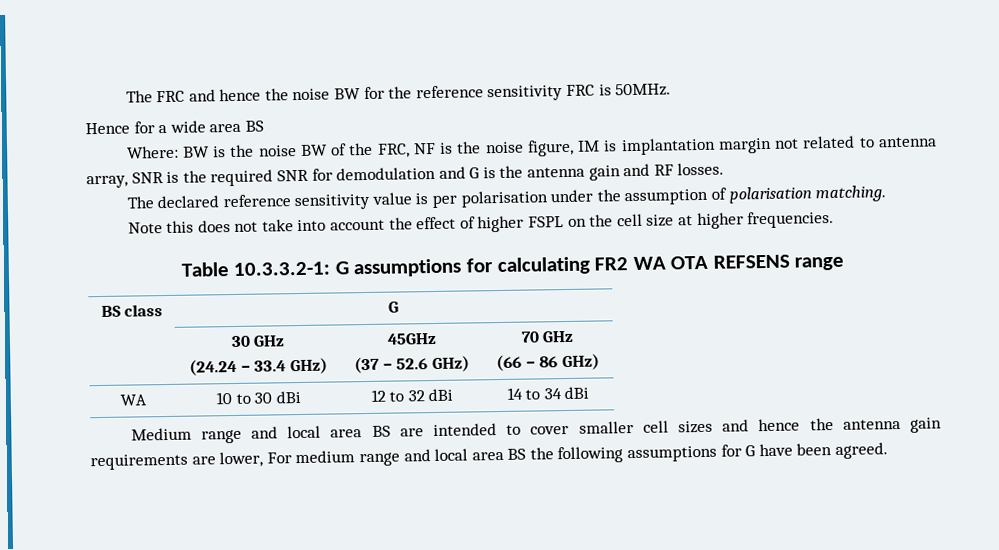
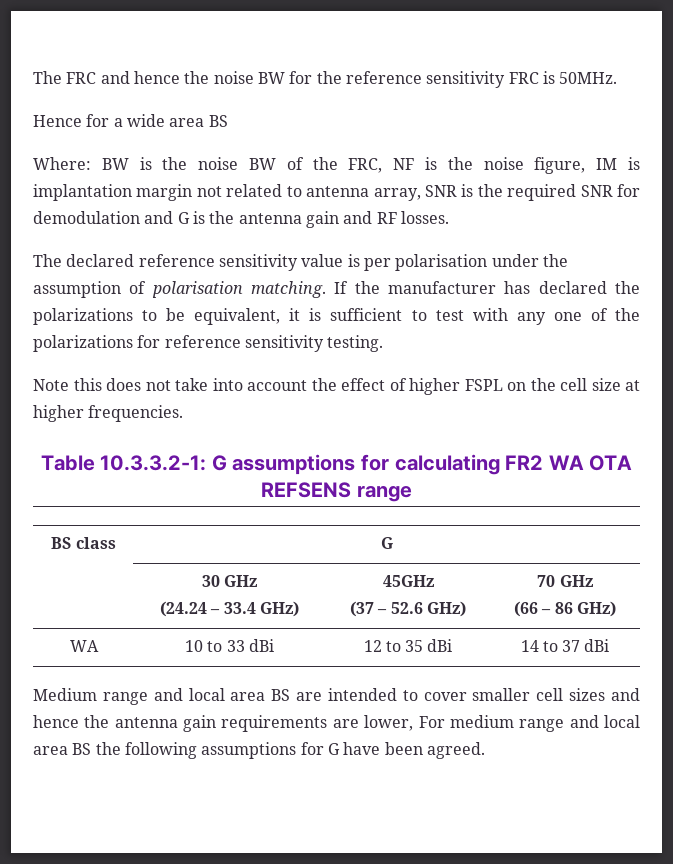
+ If the manufacturer has declared the polarizations to be equivalent, it is sufficient to test with any one of the polarizations for reference sensitivity testing.
- WA | 10 to 30 dBi | 12 to 32 dBi | 14 to 34 dBi
+ WA | 10 to 33 dBi | 12 to 35 dBi | 14 to 37 dBi

